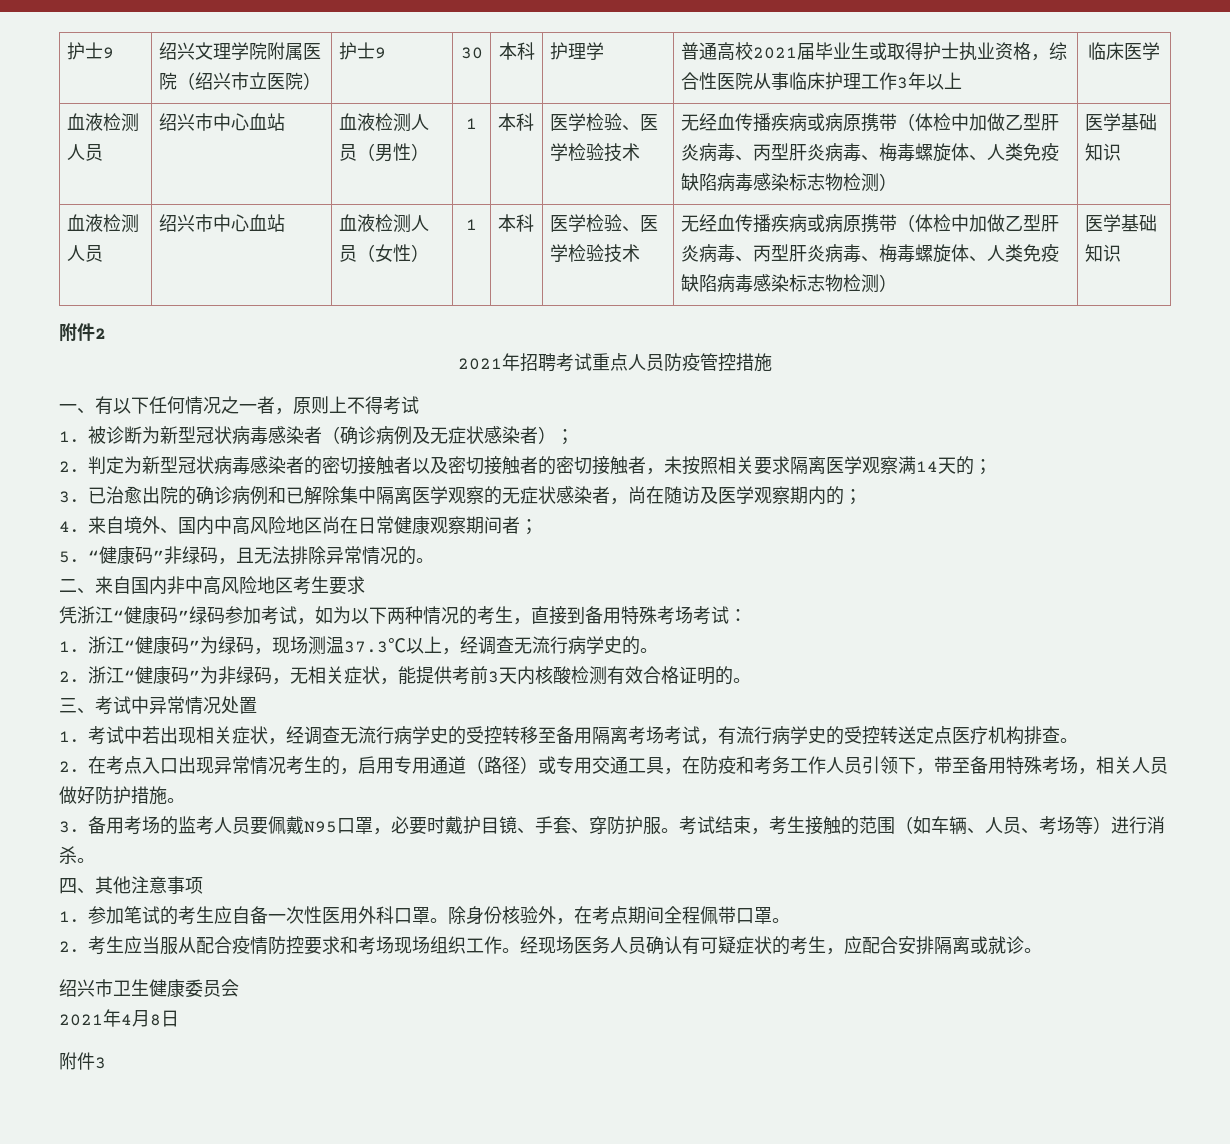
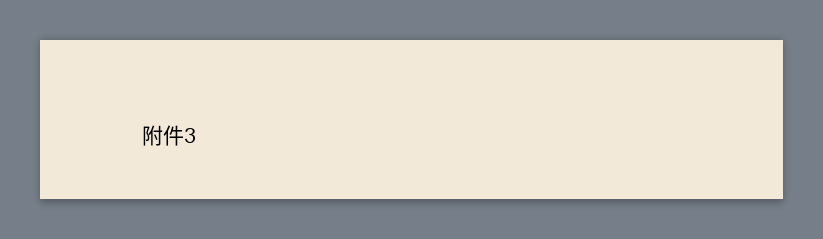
- 护士9 | 绍兴文理学院附属医院（绍兴市立医院） | 护士9 | 30 | 本科 | 护理学 | 普通高校2021届毕业生或取得护士执业资格，综合性医院从事临床护理工作3年以上 | 临床医学
- 血液检测人员 | 绍兴市中心血站 | 血液检测人员（男性） | 1 | 本科 | 医学检验、医学检验技术 | 无经血传播疾病或病原携带（体检中加做乙型肝炎病毒、丙型肝炎病毒、梅毒螺旋体、人类免疫缺陷病毒感染标志物检测） | 医学基础知识
- 血液检测人员 | 绍兴市中心血站 | 血液检测人员（女性） | 1 | 本科 | 医学检验、医学检验技术 | 无经血传播疾病或病原携带（体检中加做乙型肝炎病毒、丙型肝炎病毒、梅毒螺旋体、人类免疫缺陷病毒感染标志物检测） | 医学基础知识
- 附件2
- 2021年招聘考试重点人员防疫管控措施
- 一、有以下任何情况之一者，原则上不得考试
- 1．被诊断为新型冠状病毒感染者（确诊病例及无症状感染者）；
- 2．判定为新型冠状病毒感染者的密切接触者以及密切接触者的密切接触者，未按照相关要求隔离医学观察满14天的；
- 3．已治愈出院的确诊病例和已解除集中隔离医学观察的无症状感染者，尚在随访及医学观察期内的；
- 4．来自境外、国内中高风险地区尚在日常健康观察期间者；
- 5．“健康码”非绿码，且无法排除异常情况的。
- 二、来自国内非中高风险地区考生要求
- 凭浙江“健康码”绿码参加考试，如为以下两种情况的考生，直接到备用特殊考场考试：
- 1．浙江“健康码”为绿码，现场测温37.3℃以上，经调查无流行病学史的。
- 2．浙江“健康码”为非绿码，无相关症状，能提供考前3天内核酸检测有效合格证明的。
- 三、考试中异常情况处置
- 1．考试中若出现相关症状，经调查无流行病学史的受控转移至备用隔离考场考试，有流行病学史的受控转送定点医疗机构排查。
- 2．在考点入口出现异常情况考生的，启用专用通道（路径）或专用交通工具，在防疫和考务工作人员引领下，带至备用特殊考场，相关人员做好防护措施。
- 3．备用考场的监考人员要佩戴N95口罩，必要时戴护目镜、手套、穿防护服。考试结束，考生接触的范围（如车辆、人员、考场等）进行消杀。
- 四、其他注意事项
- 1．参加笔试的考生应自备一次性医用外科口罩。除身份核验外，在考点期间全程佩带口罩。
- 2．考生应当服从配合疫情防控要求和考场现场组织工作。经现场医务人员确认有可疑症状的考生，应配合安排隔离或就诊。
- 绍兴市卫生健康委员会
- 2021年4月8日

